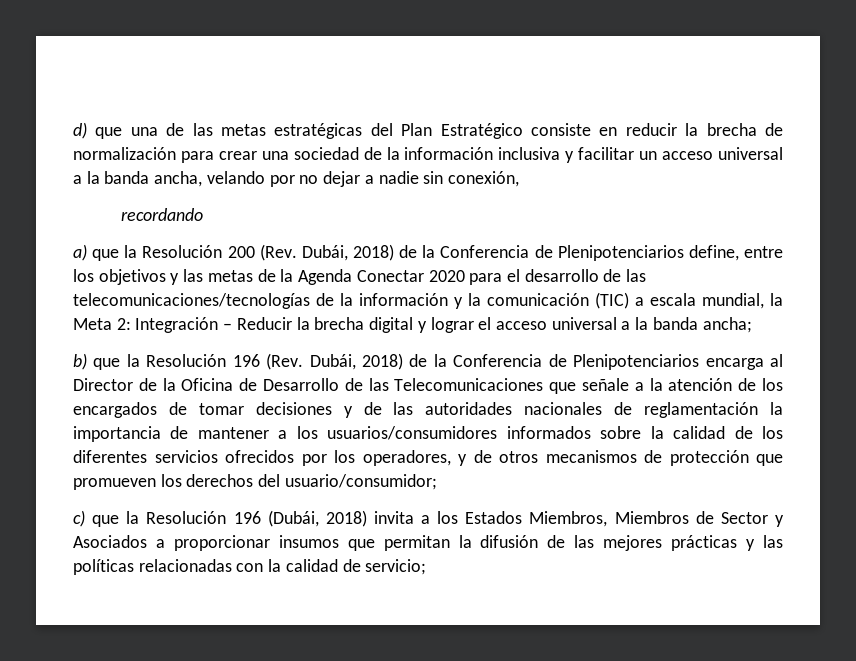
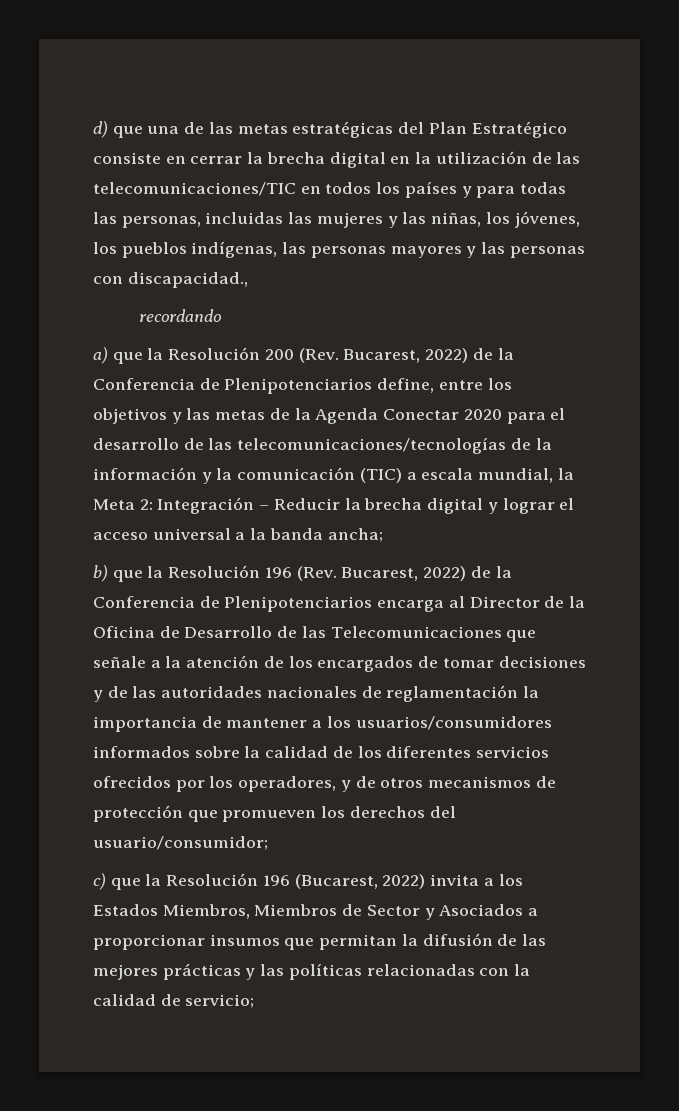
- d) que una de las metas estratégicas del Plan Estratégico consiste en reducir la brecha de normalización para crear una sociedad de la información inclusiva y facilitar un acceso universal a la banda ancha, velando por no dejar a nadie sin conexión,
+ d) que una de las metas estratégicas del Plan Estratégico consiste en cerrar la brecha digital en la utilización de las telecomunicaciones/TIC en todos los países y para todas las personas, incluidas las mujeres y las niñas, los jóvenes, los pueblos indígenas, las personas mayores y las personas con discapacidad.,
- a) que la Resolución 200 (Rev. Dubái, 2018) de la Conferencia de Plenipotenciarios define, entre los objetivos y las metas de la Agenda Conectar 2020 para el desarrollo de las telecomunicaciones/tecnologías de la información y la comunicación (TIC) a escala mundial, la Meta 2: Integración – Reducir la brecha digital y lograr el acceso universal a la banda ancha;
+ a) que la Resolución 200 (Rev. Bucarest, 2022) de la Conferencia de Plenipotenciarios define, entre los objetivos y las metas de la Agenda Conectar 2020 para el desarrollo de las telecomunicaciones/tecnologías de la información y la comunicación (TIC) a escala mundial, la Meta 2: Integración – Reducir la brecha digital y lograr el acceso universal a la banda ancha;
- b) que la Resolución 196 (Rev. Dubái, 2018) de la Conferencia de Plenipotenciarios encarga al Director de la Oficina de Desarrollo de las Telecomunicaciones que señale a la atención de los encargados de tomar decisiones y de las autoridades nacionales de reglamentación la importancia de mantener a los usuarios/consumidores informados sobre la calidad de los diferentes servicios ofrecidos por los operadores, y de otros mecanismos de protección que promueven los derechos del usuario/consumidor;
+ b) que la Resolución 196 (Rev. Bucarest, 2022) de la Conferencia de Plenipotenciarios encarga al Director de la Oficina de Desarrollo de las Telecomunicaciones que señale a la atención de los encargados de tomar decisiones y de las autoridades nacionales de reglamentación la importancia de mantener a los usuarios/consumidores informados sobre la calidad de los diferentes servicios ofrecidos por los operadores, y de otros mecanismos de protección que promueven los derechos del usuario/consumidor;
- c) que la Resolución 196 (Dubái, 2018) invita a los Estados Miembros, Miembros de Sector y Asociados a proporcionar insumos que permitan la difusión de las mejores prácticas y las políticas relacionadas con la calidad de servicio;
+ c) que la Resolución 196 (Bucarest, 2022) invita a los Estados Miembros, Miembros de Sector y Asociados a proporcionar insumos que permitan la difusión de las mejores prácticas y las políticas relacionadas con la calidad de servicio;

